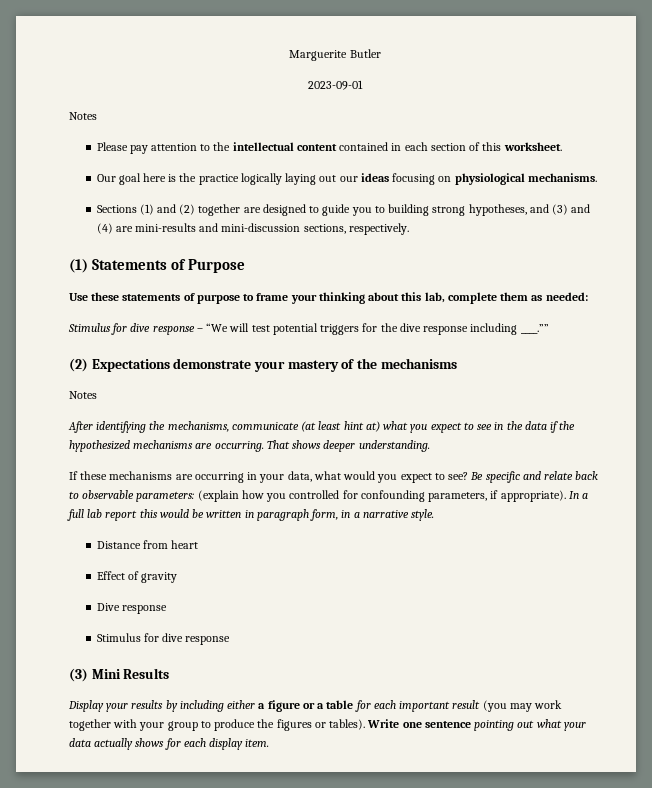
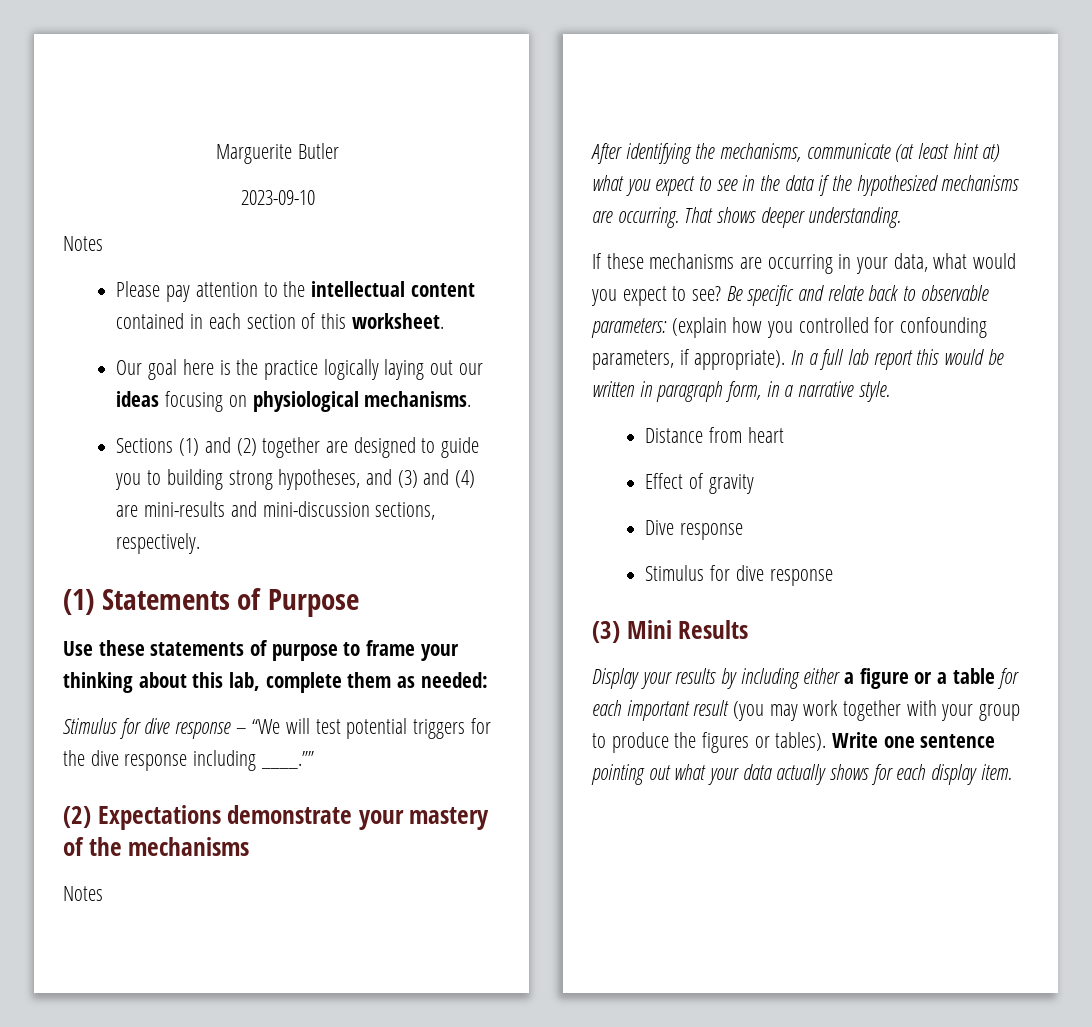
- 2023-09-01
+ 2023-09-10

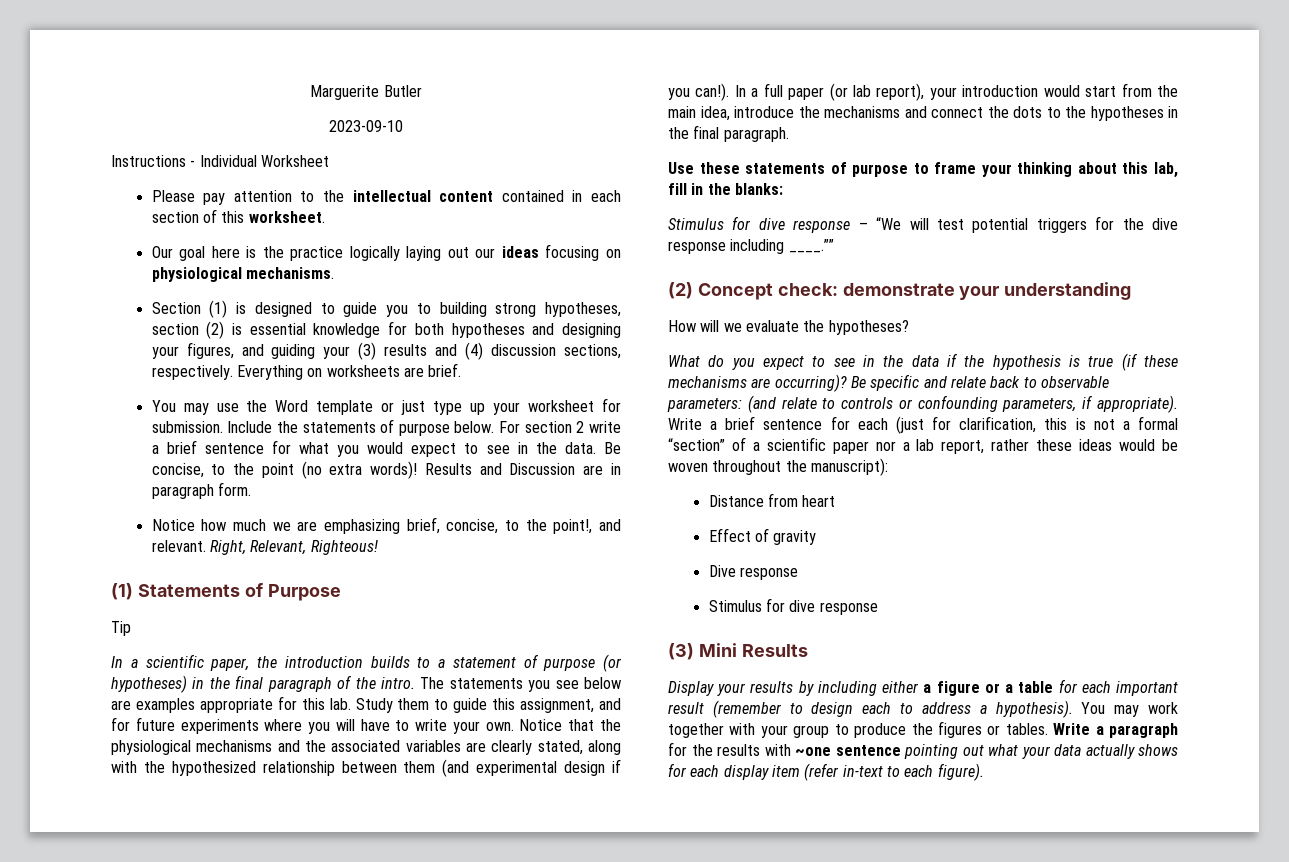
  2023-09-10
- Notes
+ Instructions - Individual Worksheet
- Sections (1) and (2) together are designed to guide you to building strong hypotheses, and (3) and (4) are mini-results and mini-discussion sections, respectively.
+ Section (1) is designed to guide you to building strong hypotheses, section (2) is essential knowledge for both hypotheses and designing your figures, and guiding your (3) results and (4) discussion sections, respectively. Everything on worksheets are brief.
+ You may use the Word template or just type up your worksheet for submission. Include the statements of purpose below. For section 2 write a brief sentence for what you would expect to see in the data. Be concise, to the point (no extra words)! Results and Discussion are in paragraph form.
+ Notice how much we are emphasizing brief, concise, to the point!, and relevant. Right, Relevant, Righteous!
  (1) Statements of Purpose
+ Tip
+ In a scientific paper, the introduction builds to a statement of purpose (or hypotheses) in the final paragraph of the intro. The statements you see below are examples appropriate for this lab. Study them to guide this assignment, and for future experiments where you will have to write your own. Notice that the physiological mechanisms and the associated variables are clearly stated, along with the hypothesized relationship between them (and experimental design if you can!). In a full paper (or lab report), your introduction would start from the main idea, introduce the mechanisms and connect the dots to the hypotheses in the final paragraph.
- Use these statements of purpose to frame your thinking about this lab, complete them as needed:
+ Use these statements of purpose to frame your thinking about this lab, fill in the blanks:
- (2) Expectations demonstrate your mastery of the mechanisms
- Notes
- After identifying the mechanisms, communicate (at least hint at) what you expect to see in the data if the hypothesized mechanisms are occurring. That shows deeper understanding.
- If these mechanisms are occurring in your data, what would you expect to see?
+ (2) Concept check: demonstrate your understanding
+ How will we evaluate the hypotheses?
+ What do you expect to see in the data if the hypothesis is true (if these mechanisms are occurring)?
- Be specific and relate back to observable parameters: (explain how you controlled for confounding parameters, if appropriate). In a full lab report this would be written in paragraph form, in a narrative style.
+ Be specific and relate back to observable parameters: (and relate to controls or confounding parameters, if appropriate). Write a brief sentence for each (just for clarification, this is not a formal “section” of a scientific paper nor a lab report, rather these ideas would be woven throughout the manuscript):
- Display your results by including either a figure or a table for each important result (you may work together with your group to produce the figures or tables). Write one sentence pointing out what your data actually shows for each display item.
+ Display your results by including either a figure or a table for each important result (remember to design each to address a hypothesis). You may work together with your group to produce the figures or tables. Write a paragraph for the results with ~one sentence pointing out what your data actually shows for each display item (refer in-text to each figure).

